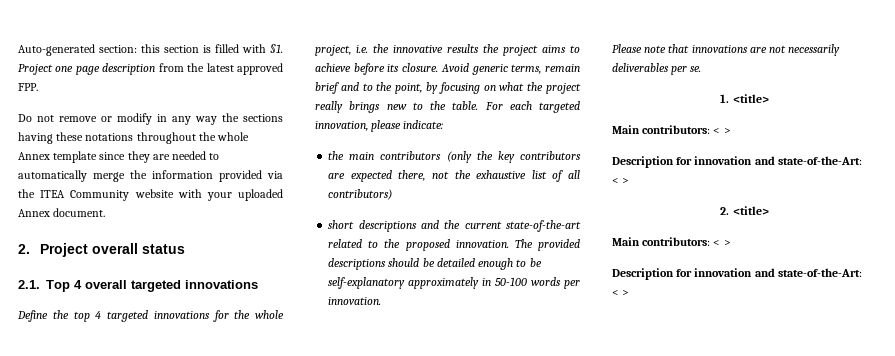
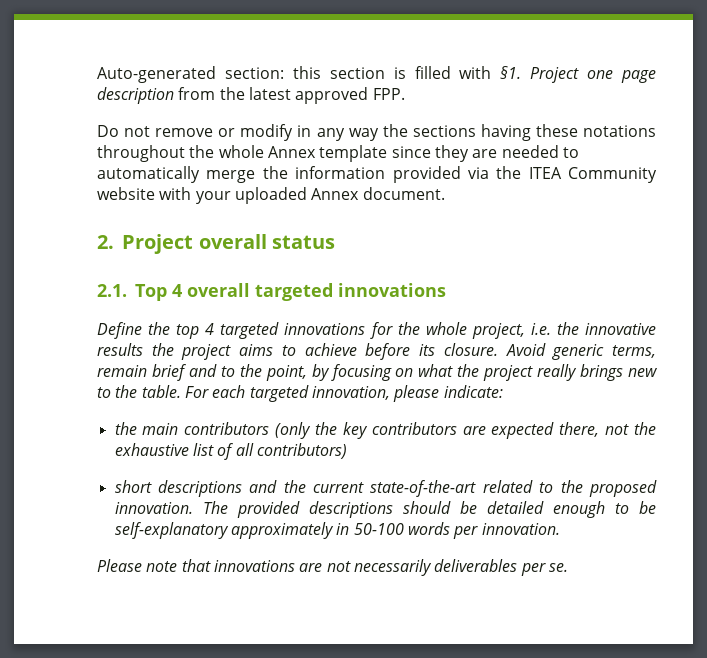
- 1. <title>
- Main contributors: < >
- Description for innovation and state-of-the-Art:
- < >
- 2. <title>
- Main contributors: < >
- Description for innovation and state-of-the-Art:
- < >

